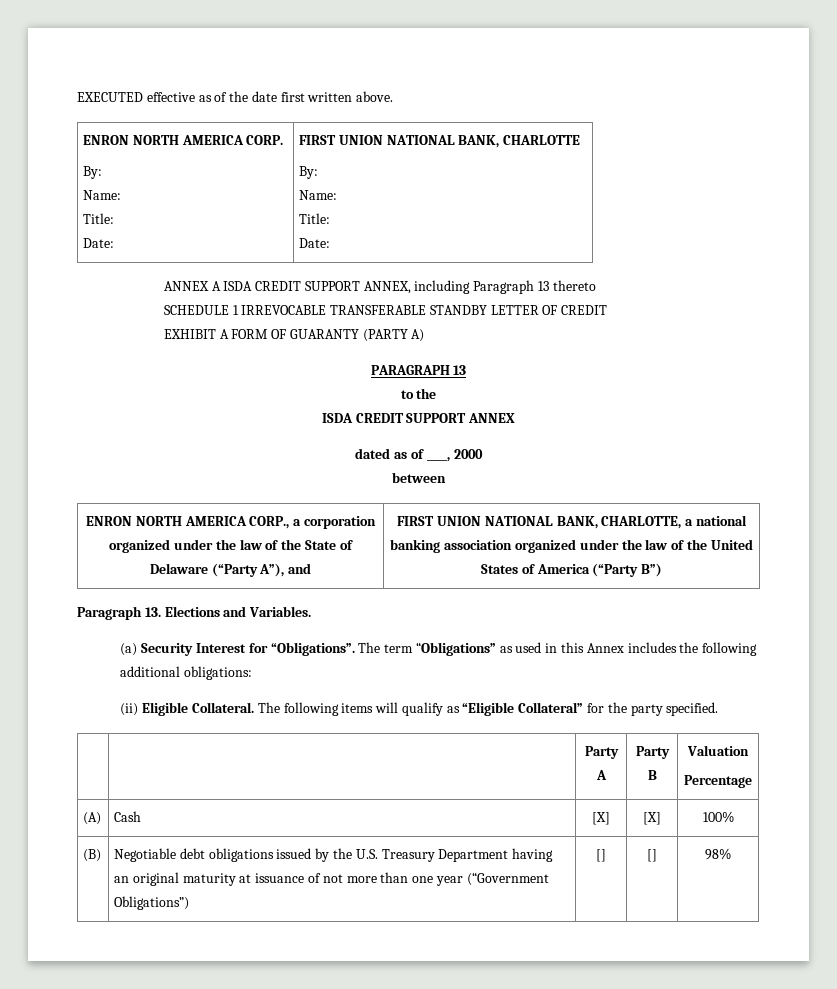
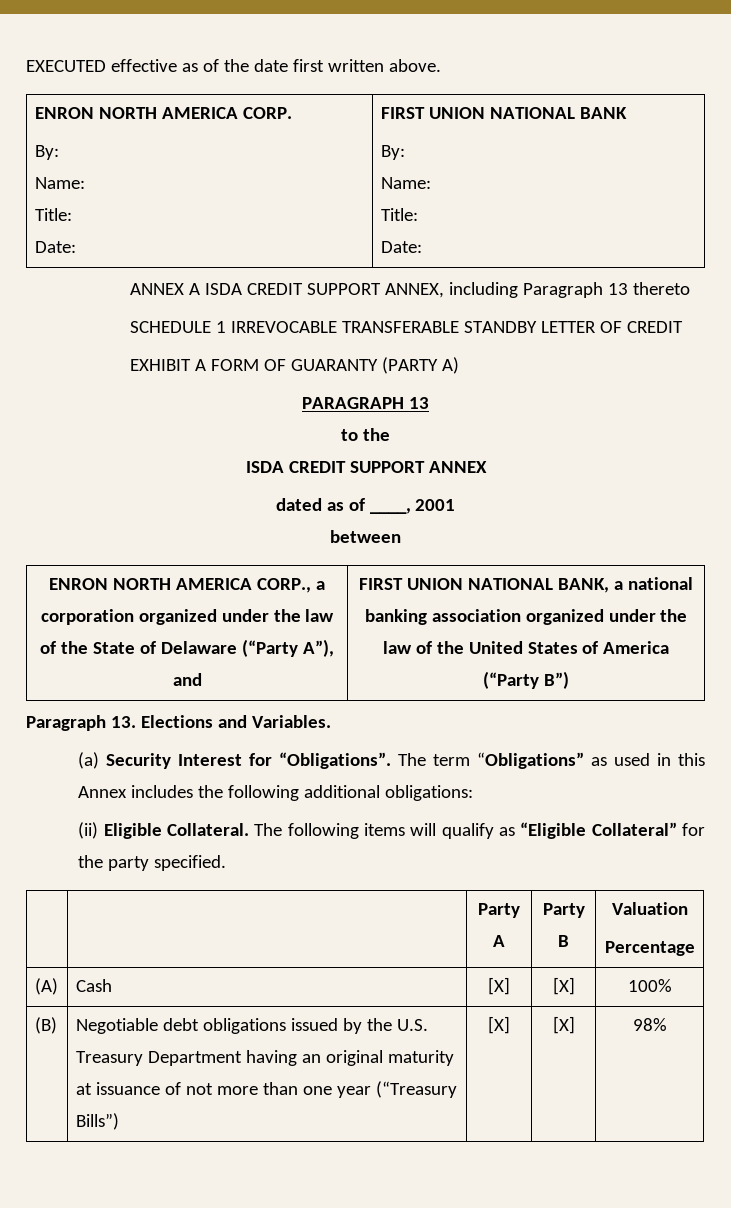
  ENRON NORTH AMERICA CORP.
  By:
  Name:
  Title:
- Date: | FIRST UNION NATIONAL BANK, CHARLOTTE
+ Date: | FIRST UNION NATIONAL BANK
- dated as of ____, 2000
+ dated as of ____, 2001
- ENRON NORTH AMERICA CORP., a corporation organized under the law of the State of Delaware (“Party A”), and | FIRST UNION NATIONAL BANK, CHARLOTTE, a national banking association organized under the law of the United States of America (“Party B”)
+ ENRON NORTH AMERICA CORP., a corporation organized under the law of the State of Delaware (“Party A”), and | FIRST UNION NATIONAL BANK, a national banking association organized under the law of the United States of America (“Party B”)
- (B) | Negotiable debt obligations issued by the U.S. Treasury Department having an original maturity at issuance of not more than one year (“Government Obligations”) | [] | [] | 98%
+ (B) | Negotiable debt obligations issued by the U.S. Treasury Department having an original maturity at issuance of not more than one year (“Treasury Bills”) | [X] | [X] | 98%

